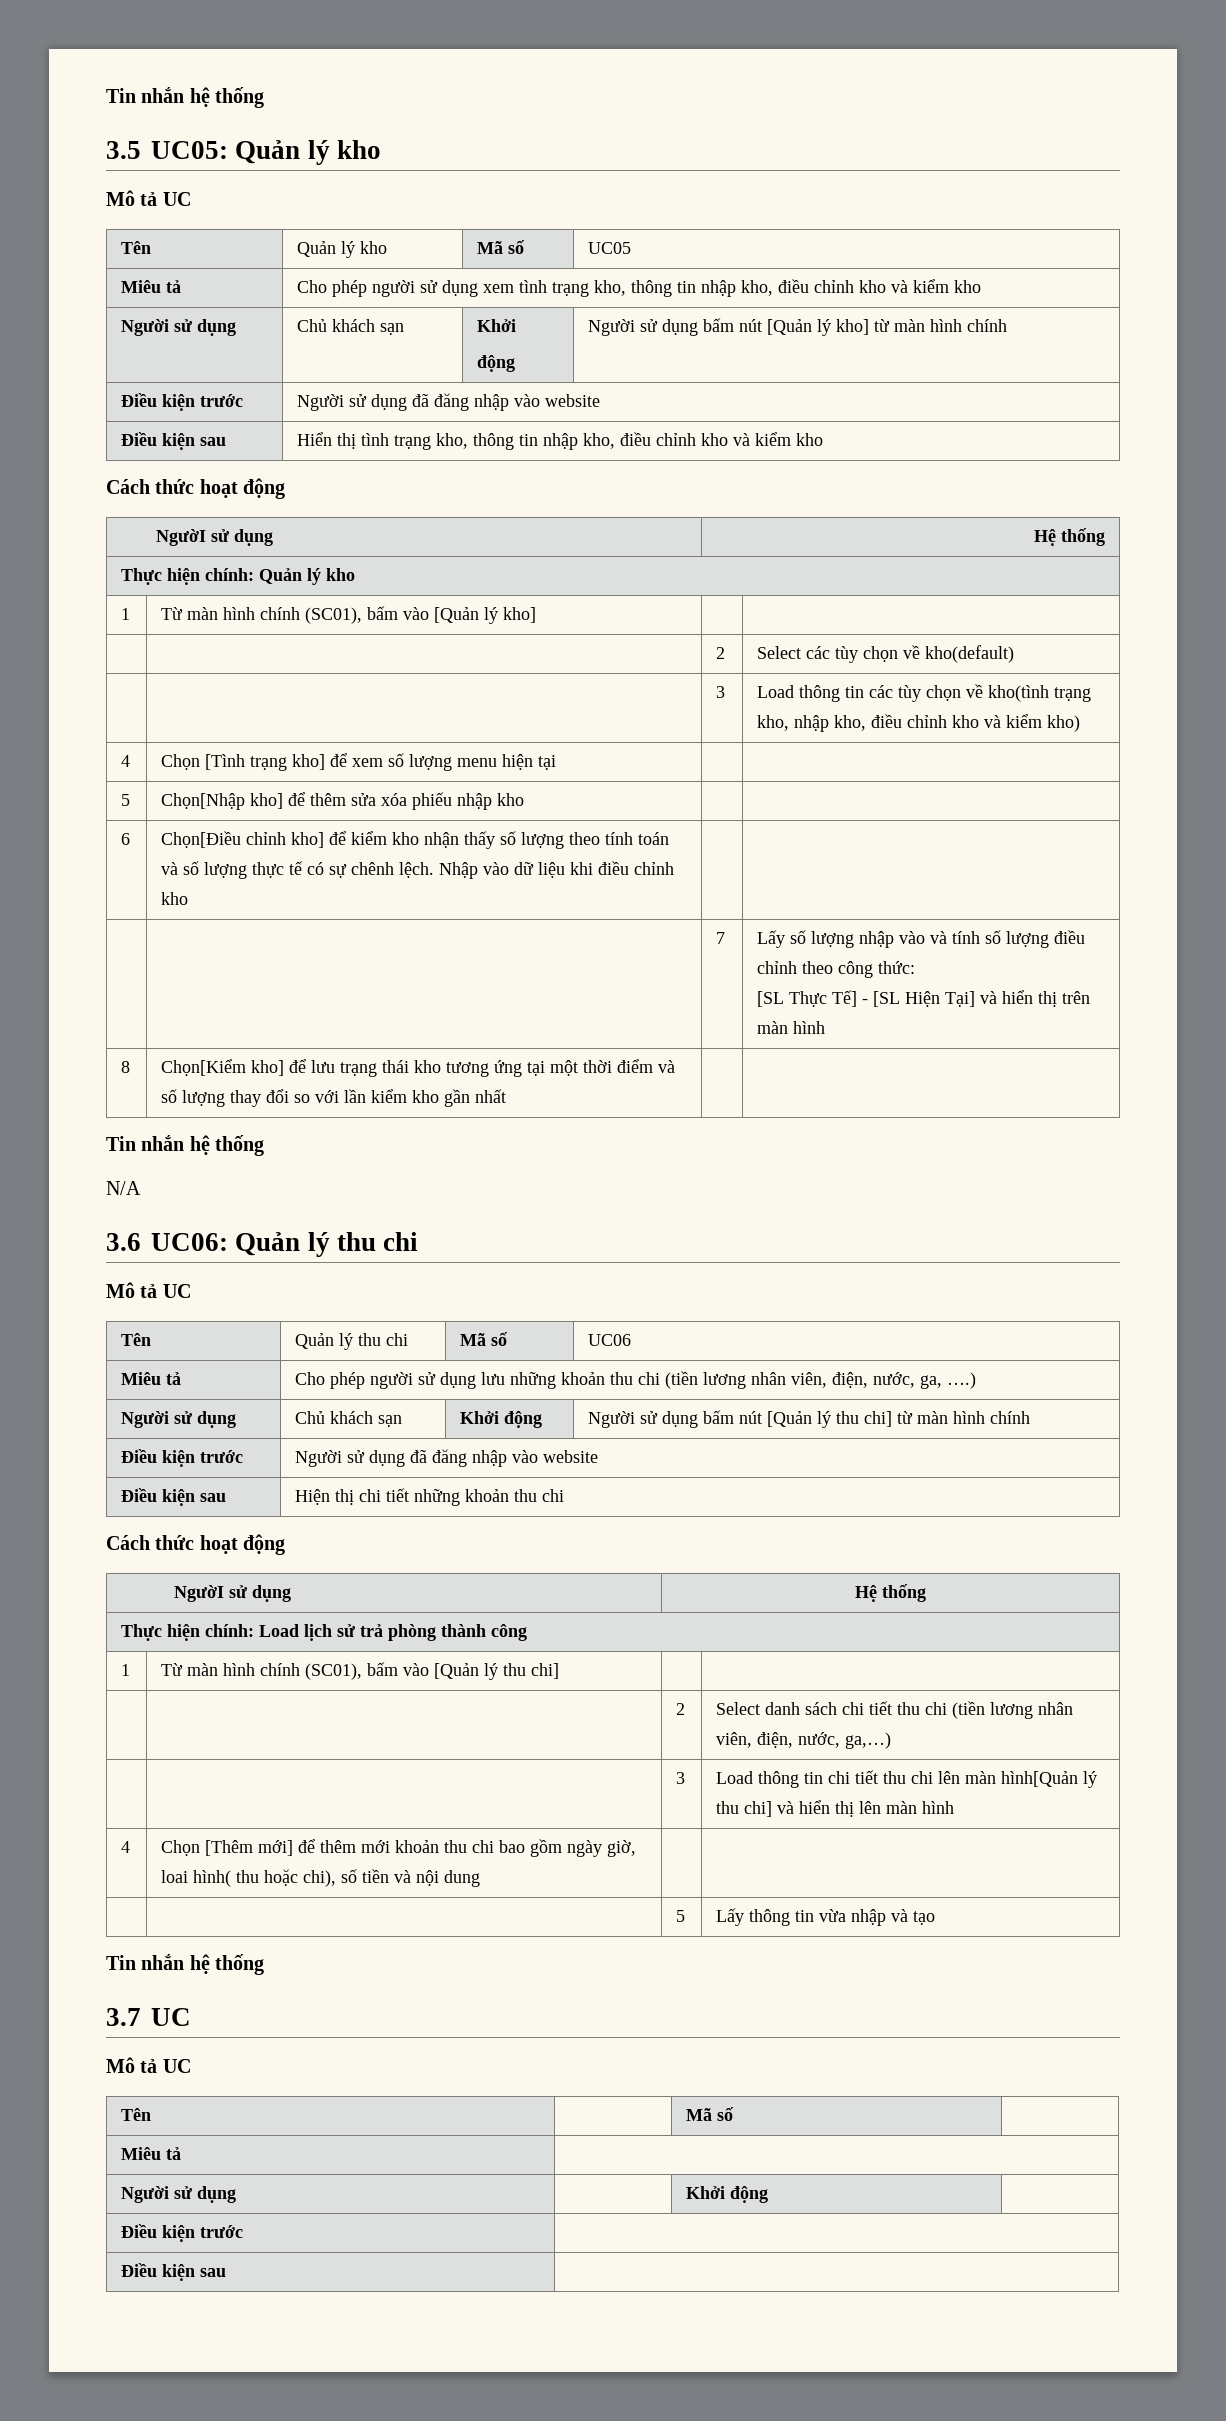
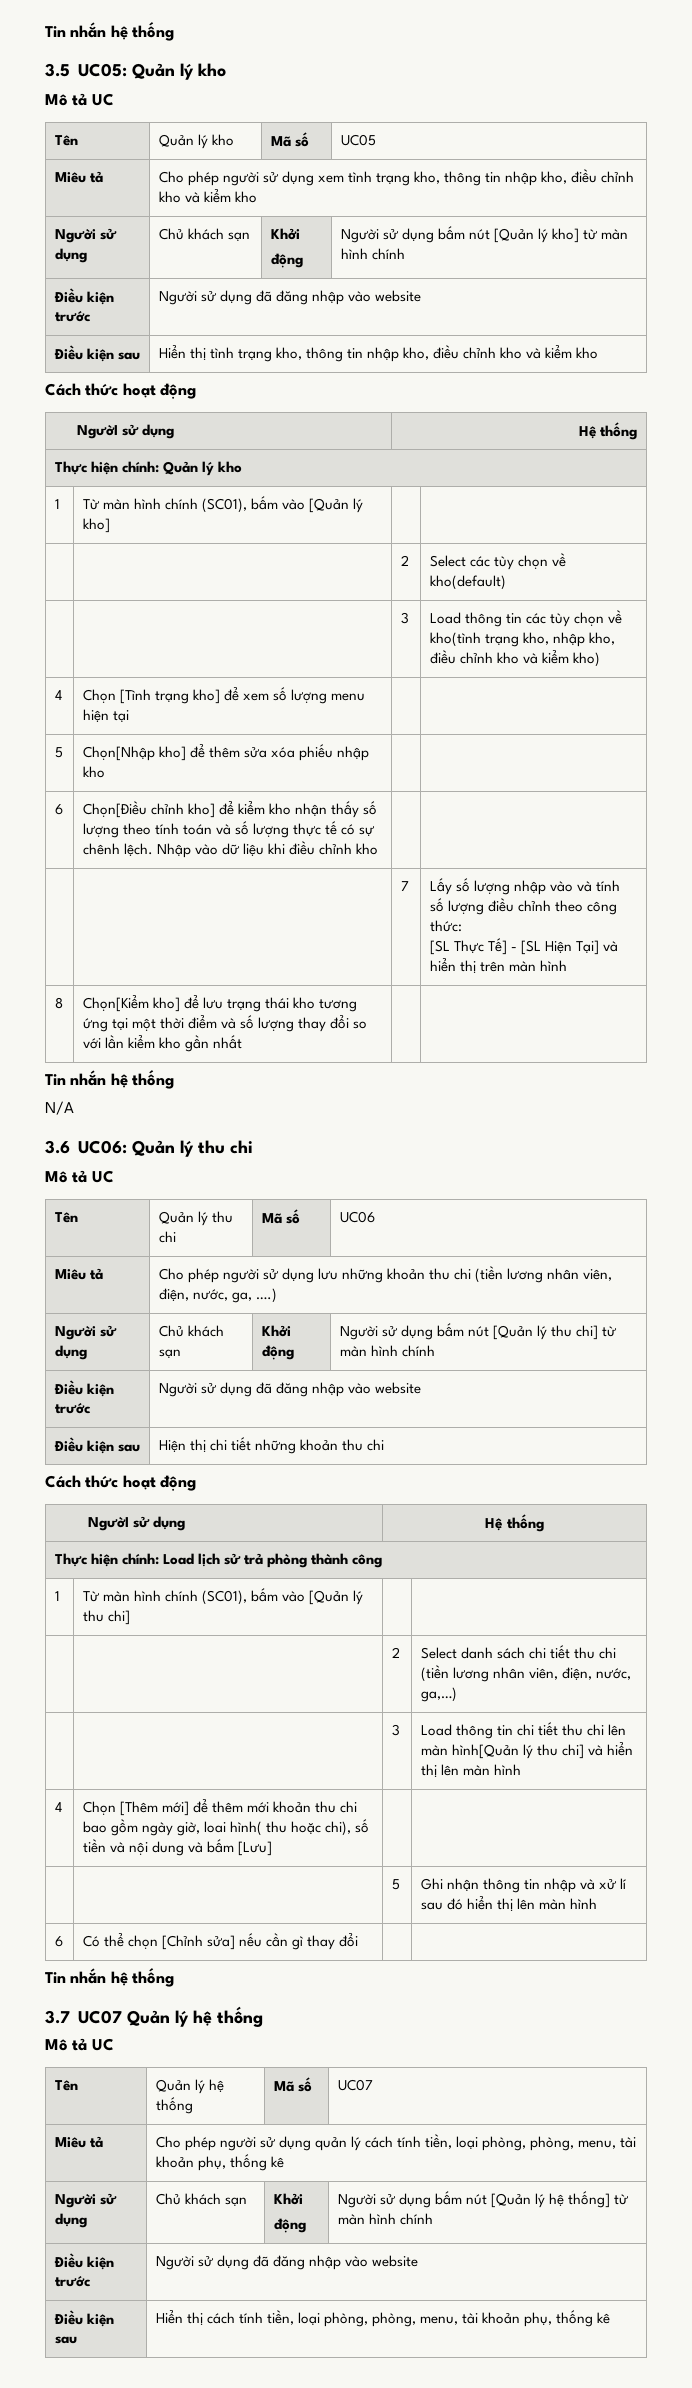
- 4 | Chọn [Thêm mới] để thêm mới khoản thu chi bao gồm ngày giờ, loai hình( thu hoặc chi), số tiền và nội dung | |
- | | 5 | Lấy thông tin vừa nhập và tạo
+ 4 | Chọn [Thêm mới] để thêm mới khoản thu chi bao gồm ngày giờ, loai hình( thu hoặc chi), số tiền và nội dung và bấm [Lưu] | |
+ | | 5 | Ghi nhận thông tin nhập và xử lí sau đó hiển thị lên màn hình
+ 6 | Có thể chọn [Chỉnh sửa] nếu cần gì thay đổi | |
- 3.7 UC
+ 3.7 UC07 Quản lý hệ thống
  Mô tả UC
- Tên | | Mã số |
- Miêu tả |
- Người sử dụng | | Khởi động |
- Điều kiện trước |
- Điều kiện sau |
+ Tên | Quản lý hệ thống | Mã số | UC07
+ Miêu tả | Cho phép người sử dụng quản lý cách tính tiền, loại phòng, phòng, menu, tài khoản phụ, thống kê
+ Người sử dụng | Chủ khách sạn | Khởi
+ động | Người sử dụng bấm nút [Quản lý hệ thống] từ màn hình chính
+ Điều kiện trước | Người sử dụng đã đăng nhập vào website
+ Điều kiện sau | Hiển thị cách tính tiền, loại phòng, phòng, menu, tài khoản phụ, thống kê

